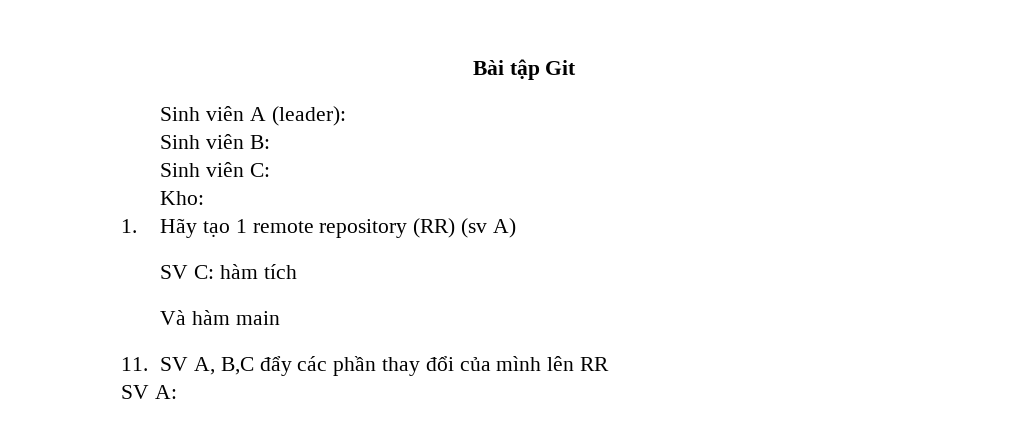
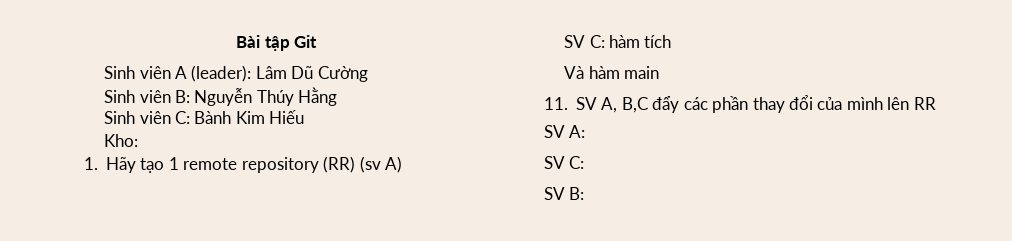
- Sinh viên A (leader):
+ Sinh viên A (leader): Lâm Dũ Cường
- Sinh viên B:
+ Sinh viên B: Nguyễn Thúy Hằng
- Sinh viên C:
+ Sinh viên C: Bành Kim Hiếu
  SV A:
+ SV C:
+ SV B:

